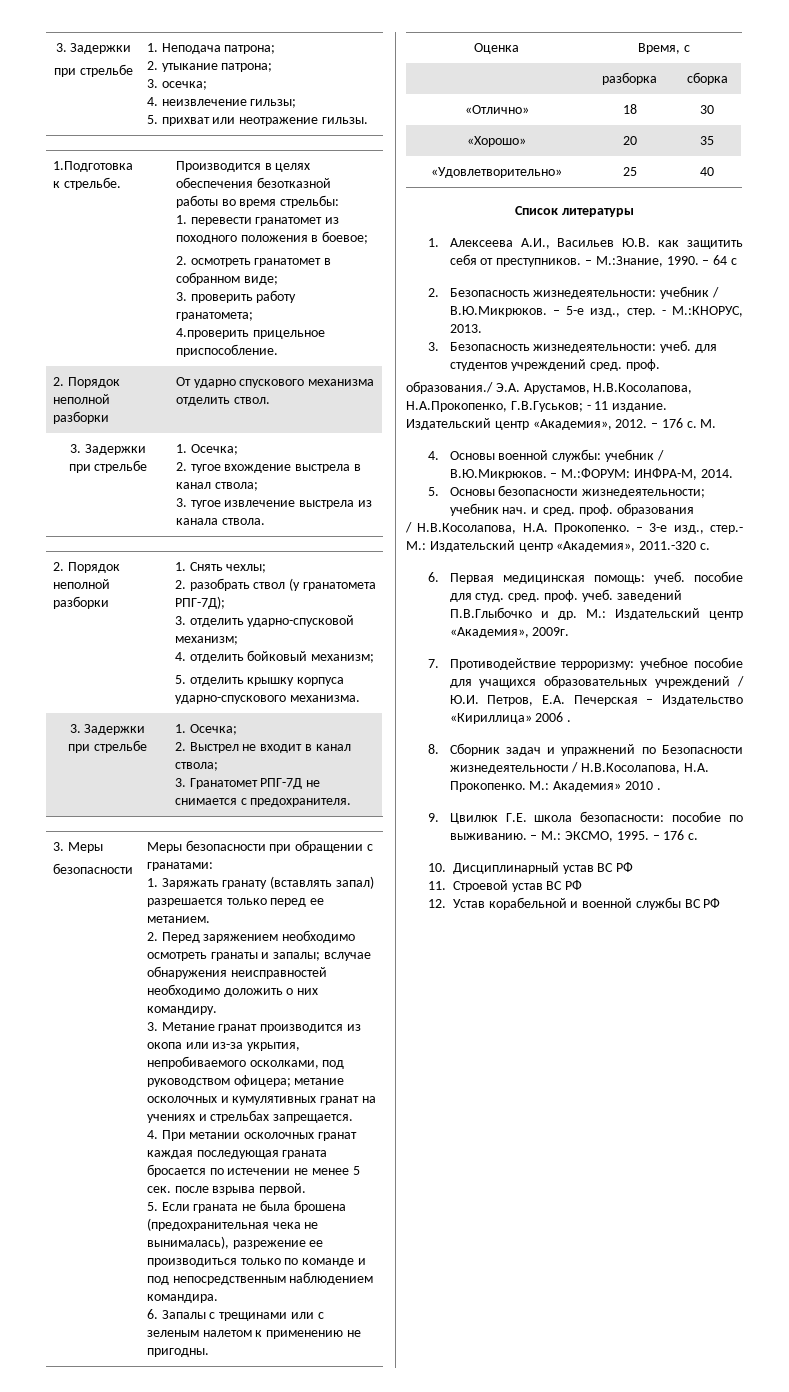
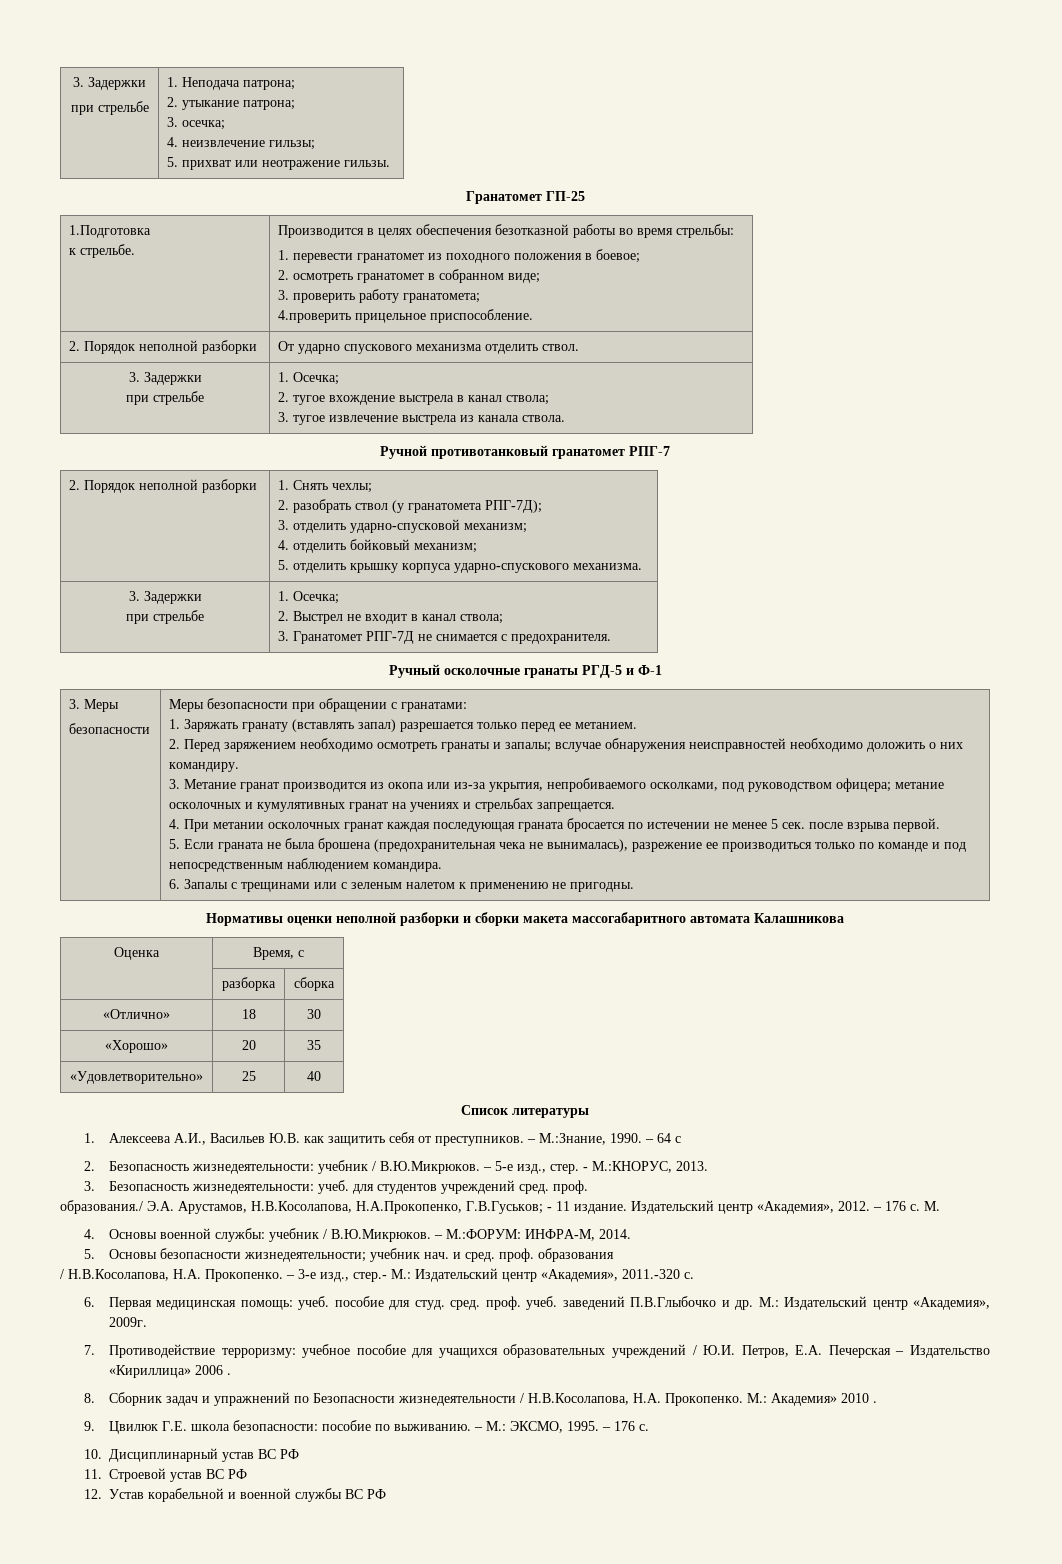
+ Гранатомет ГП-25
+ Ручной противотанковый гранатомет РПГ-7
+ Ручный осколочные гранаты РГД-5 и Ф-1
+ Нормативы оценки неполной разборки и сборки макета массогабаритного автомата Калашникова

